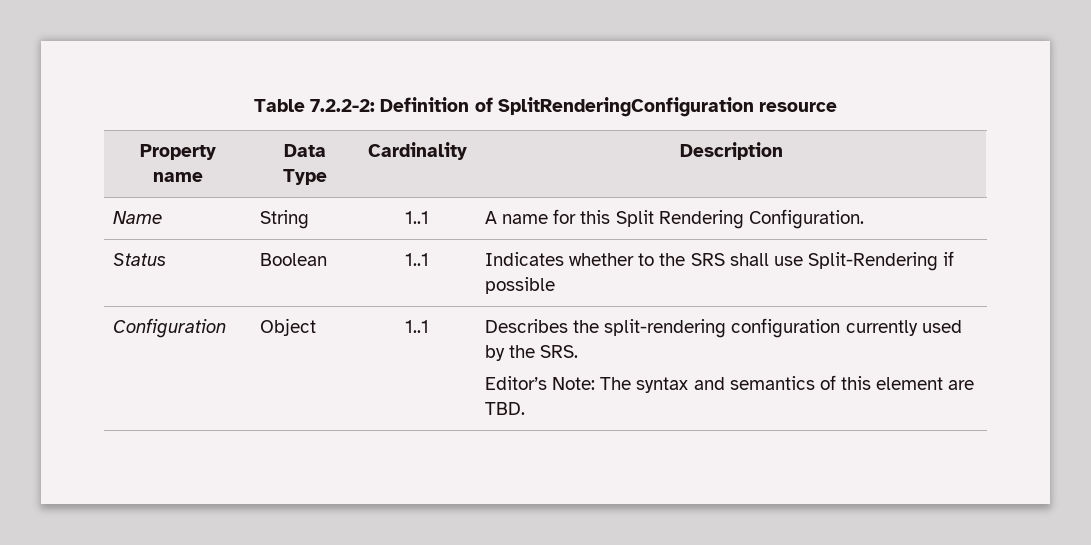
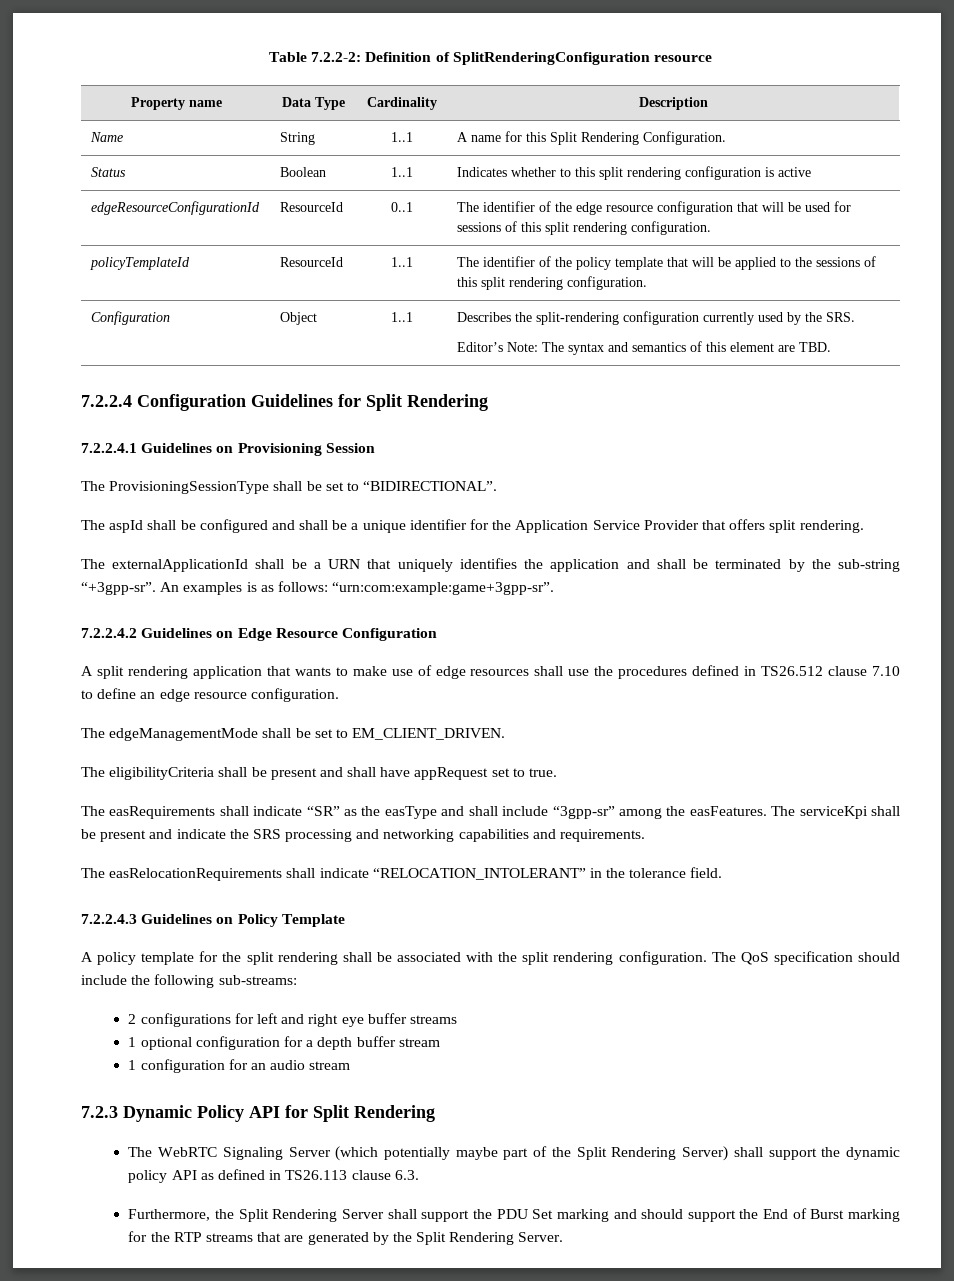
- Status | Boolean | 1..1 | Indicates whether to the SRS shall use Split-Rendering if possible
+ Status | Boolean | 1..1 | Indicates whether to this split rendering configuration is active
+ edgeResourceConfigurationId | ResourceId | 0..1 | The identifier of the edge resource configuration that will be used for sessions of this split rendering configuration.
+ policyTemplateId | ResourceId | 1..1 | The identifier of the policy template that will be applied to the sessions of this split rendering configuration.
+ 7.2.2.4 Configuration Guidelines for Split Rendering
+ 7.2.2.4.1 Guidelines on Provisioning Session
+ The ProvisioningSessionType shall be set to “BIDIRECTIONAL”.
+ The aspId shall be configured and shall be a unique identifier for the Application Service Provider that offers split rendering.
+ The externalApplicationId shall be a URN that uniquely identifies the application and shall be terminated by the sub-string “+3gpp-sr”. An examples is as follows: “urn:com:example:game+3gpp-sr”.
+ 7.2.2.4.2 Guidelines on Edge Resource Configuration
+ A split rendering application that wants to make use of edge resources shall use the procedures defined in TS26.512 clause 7.10 to define an edge resource configuration.
+ The edgeManagementMode shall be set to EM_CLIENT_DRIVEN.
+ The eligibilityCriteria shall be present and shall have appRequest set to true.
+ The easRequirements shall indicate “SR” as the easType and shall include “3gpp-sr” among the easFeatures. The serviceKpi shall be present and indicate the SRS processing and networking capabilities and requirements.
+ The easRelocationRequirements shall indicate “RELOCATION_INTOLERANT” in the tolerance field.
+ 7.2.2.4.3 Guidelines on Policy Template
+ A policy template for the split rendering shall be associated with the split rendering configuration. The QoS specification should include the following sub-streams:
+ 2 configurations for left and right eye buffer streams
+ 1 optional configuration for a depth buffer stream
+ 1 configuration for an audio stream
+ 7.2.3 Dynamic Policy API for Split Rendering
+ The WebRTC Signaling Server (which potentially maybe part of the Split Rendering Server) shall support the dynamic policy API as defined in TS26.113 clause 6.3.
+ Furthermore, the Split Rendering Server shall support the PDU Set marking and should support the End of Burst marking for the RTP streams that are generated by the Split Rendering Server.

